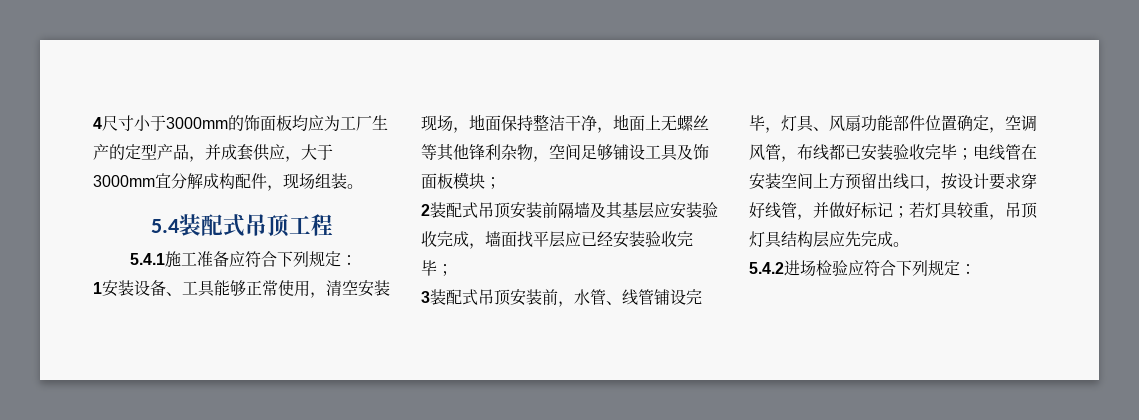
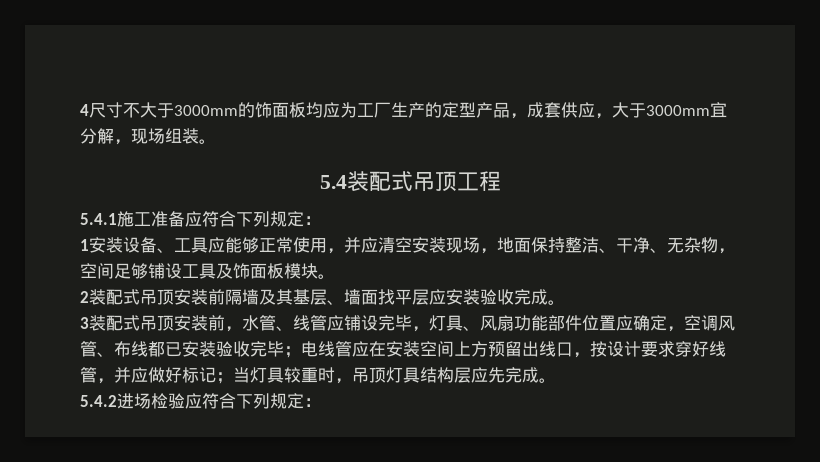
- 4尺寸小于3000mm的饰面板均应为工厂生产的定型产品，并成套供应，大于3000mm宜分解成构配件，现场组装。
+ 4尺寸不大于3000mm的饰面板均应为工厂生产的定型产品，成套供应，大于3000mm宜分解，现场组装。
- 1安装设备、工具能够正常使用，清空安装现场，地面保持整洁干净，地面上无螺丝等其他锋利杂物，空间足够铺设工具及饰面板模块；
+ 1安装设备、工具应能够正常使用，并应清空安装现场，地面保持整洁、干净、无杂物，空间足够铺设工具及饰面板模块。
- 2装配式吊顶安装前隔墙及其基层应安装验收完成，墙面找平层应已经安装验收完毕；
+ 2装配式吊顶安装前隔墙及其基层、墙面找平层应安装验收完成。
- 3装配式吊顶安装前，水管、线管铺设完毕，灯具、风扇功能部件位置确定，空调风管，布线都已安装验收完毕；电线管在安装空间上方预留出线口，按设计要求穿好线管，并做好标记；若灯具较重，吊顶灯具结构层应先完成。
+ 3装配式吊顶安装前，水管、线管应铺设完毕，灯具、风扇功能部件位置应确定，空调风管、布线都已安装验收完毕；电线管应在安装空间上方预留出线口，按设计要求穿好线管，并应做好标记；当灯具较重时，吊顶灯具结构层应先完成。

